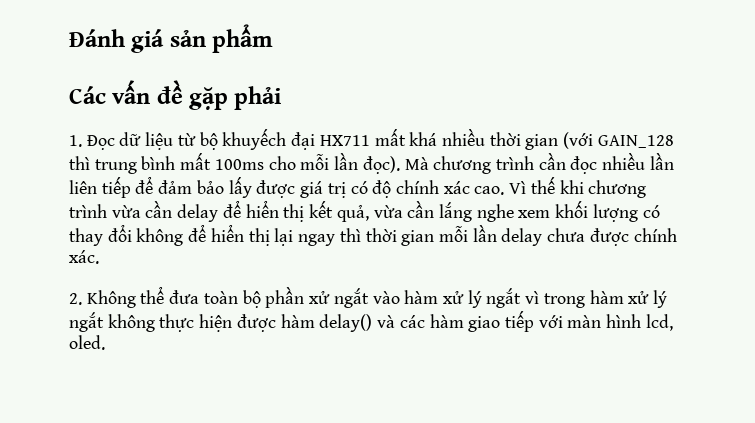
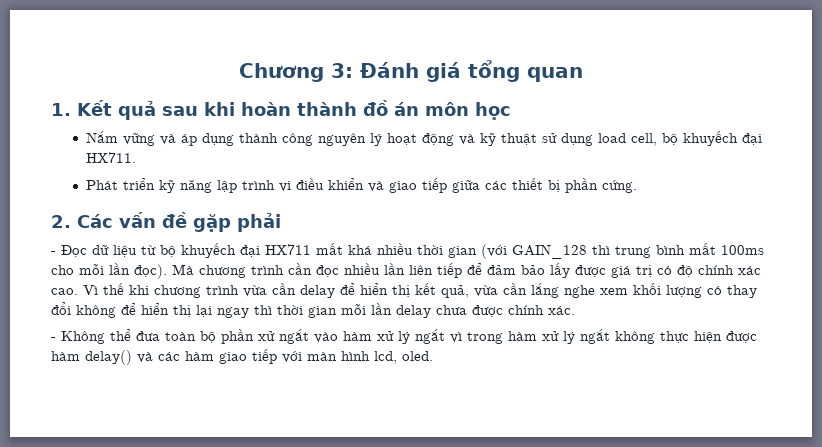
- Đánh giá sản phẩm
- Các vấn đề gặp phải
+ Chương 3: Đánh giá tổng quan
+ 1. Kết quả sau khi hoàn thành đồ án môn học
+ Nắm vững và áp dụng thành công nguyên lý hoạt động và kỹ thuật sử dụng load cell, bộ khuyếch đại HX711.
+ Phát triển kỹ năng lập trình vi điều khiển và giao tiếp giữa các thiết bị phần cứng.
+ 2. Các vấn đề gặp phải
- 1. Đọc dữ liệu từ bộ khuyếch đại HX711 mất khá nhiều thời gian (với GAIN_128 thì trung bình mất 100ms cho mỗi lần đọc).
+ - Đọc dữ liệu từ bộ khuyếch đại HX711 mất khá nhiều thời gian (với GAIN_128 thì trung bình mất 100ms cho mỗi lần đọc).
- 2. Không thể đưa toàn bộ phần xử ngắt vào hàm xử lý ngắt vì trong hàm xử lý ngắt không thực hiện được hàm delay() và các hàm giao tiếp với màn hình lcd, oled.
+ - Không thể đưa toàn bộ phần xử ngắt vào hàm xử lý ngắt vì trong hàm xử lý ngắt không thực hiện được hàm delay() và các hàm giao tiếp với màn hình lcd, oled.

